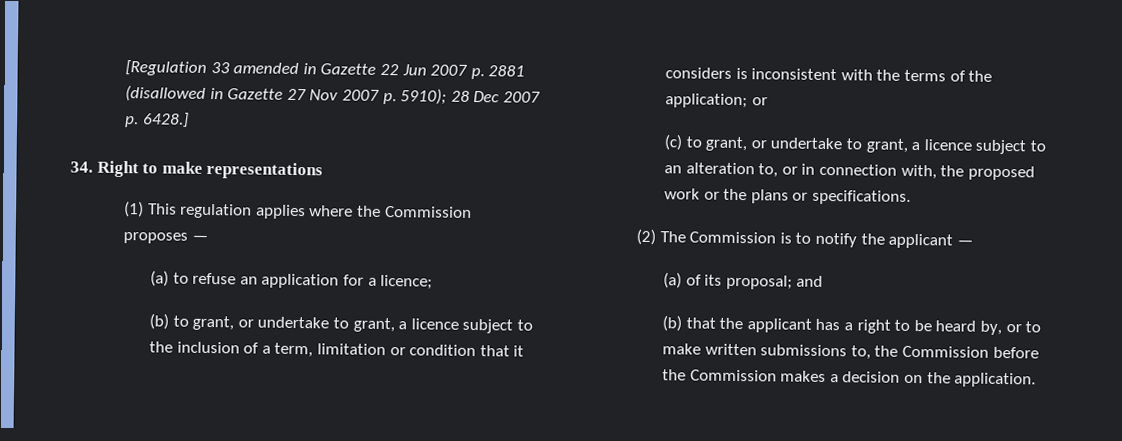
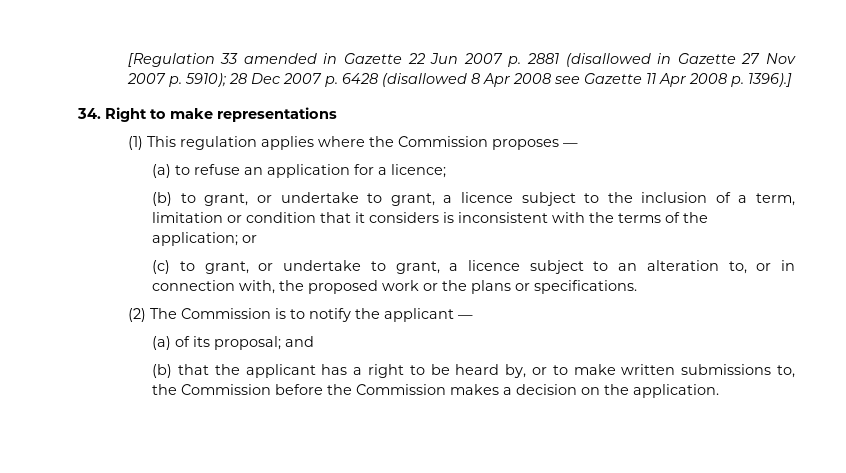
- [Regulation 33 amended in Gazette 22 Jun 2007 p. 2881 (disallowed in Gazette 27 Nov 2007 p. 5910); 28 Dec 2007 p. 6428.]
+ [Regulation 33 amended in Gazette 22 Jun 2007 p. 2881 (disallowed in Gazette 27 Nov 2007 p. 5910); 28 Dec 2007 p. 6428 (disallowed 8 Apr 2008 see Gazette 11 Apr 2008 p. 1396).]

